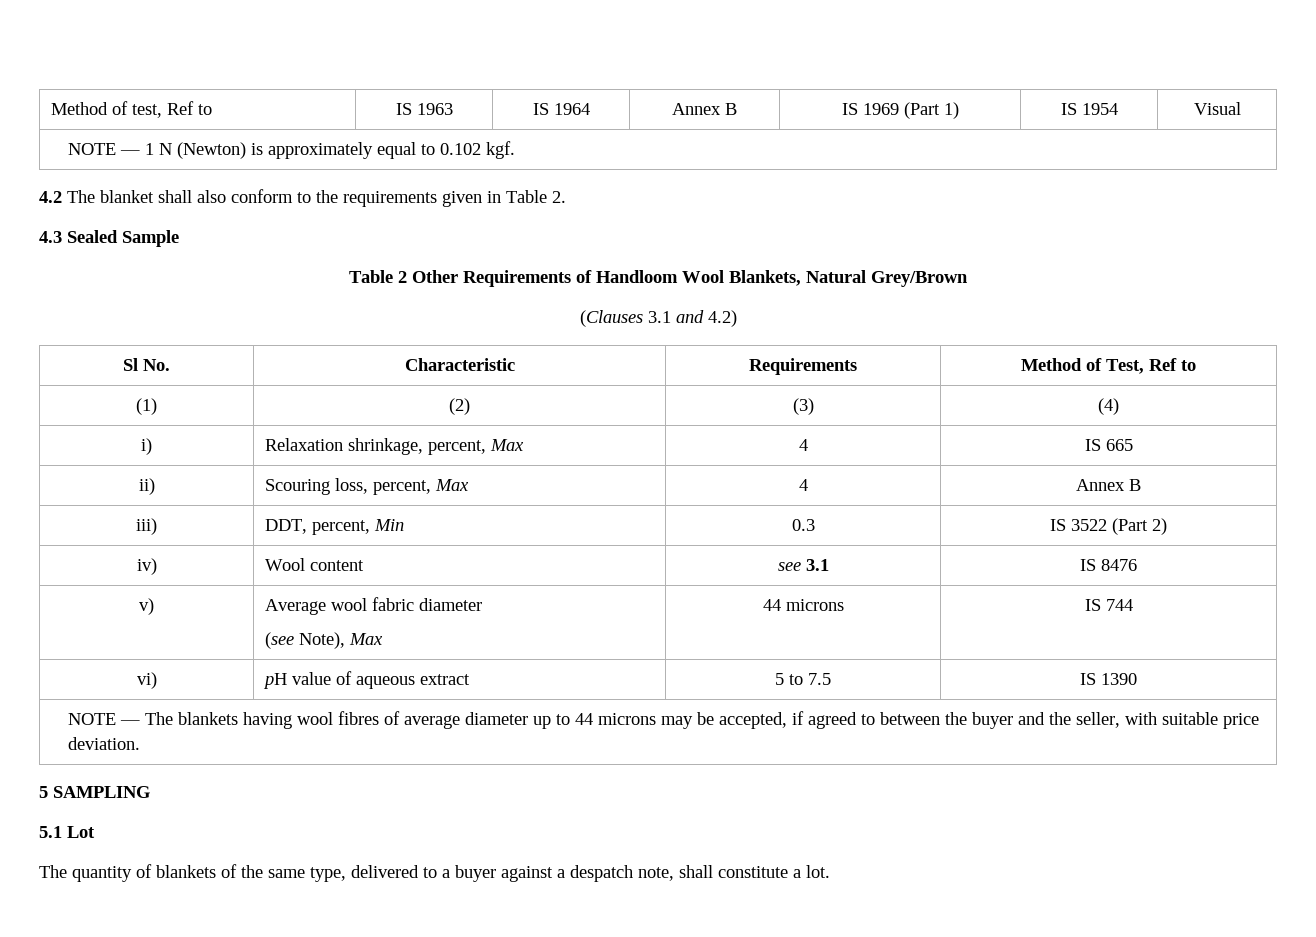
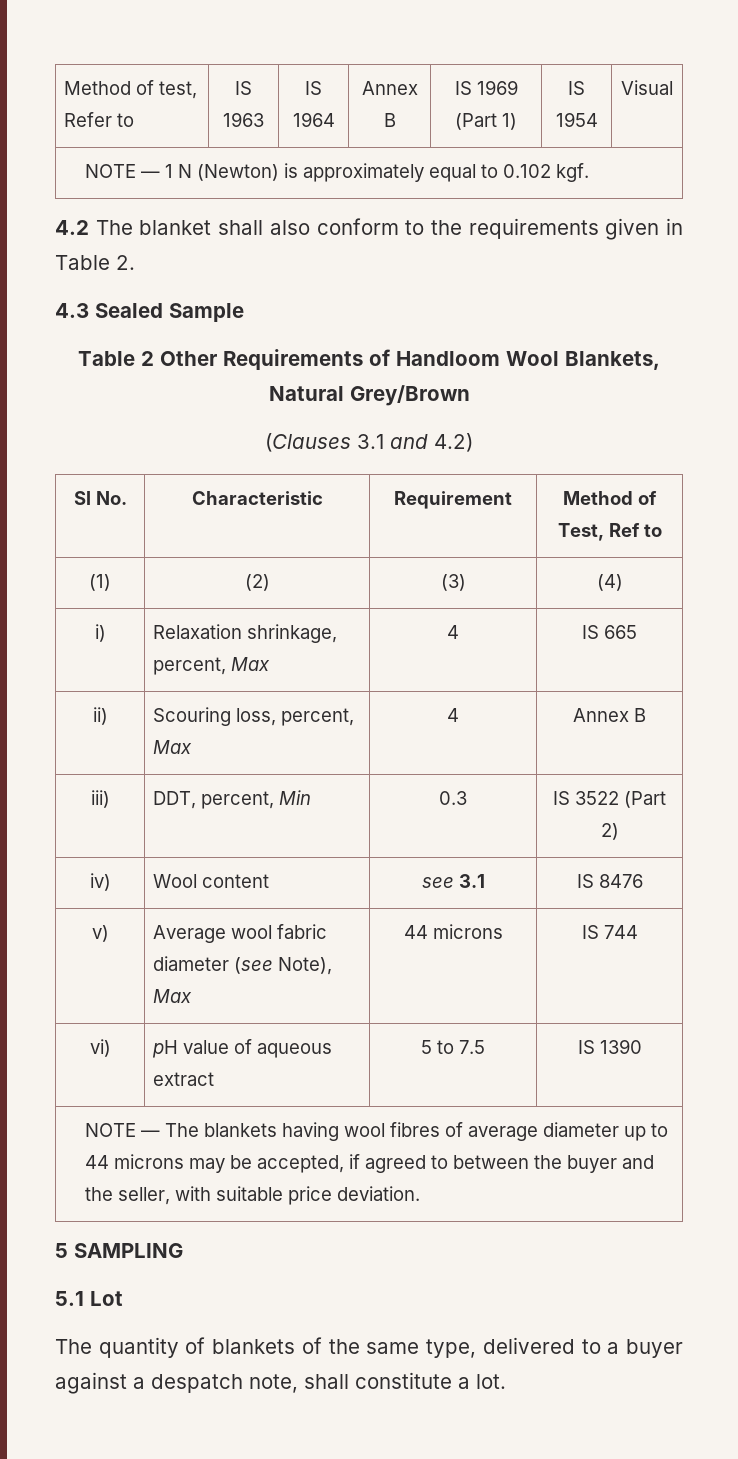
- Method of test, Ref to | IS 1963 | IS 1964 | Annex B | IS 1969 (Part 1) | IS 1954 | Visual
+ Method of test, Refer to | IS 1963 | IS 1964 | Annex B | IS 1969 (Part 1) | IS 1954 | Visual
- Sl No. | Characteristic | Requirements | Method of Test, Ref to
+ Sl No. | Characteristic | Requirement | Method of Test, Ref to
- v) | Average wool fabric diameter
- (see Note), Max | 44 microns | IS 744
+ v) | Average wool fabric diameter (see Note), Max | 44 microns | IS 744

